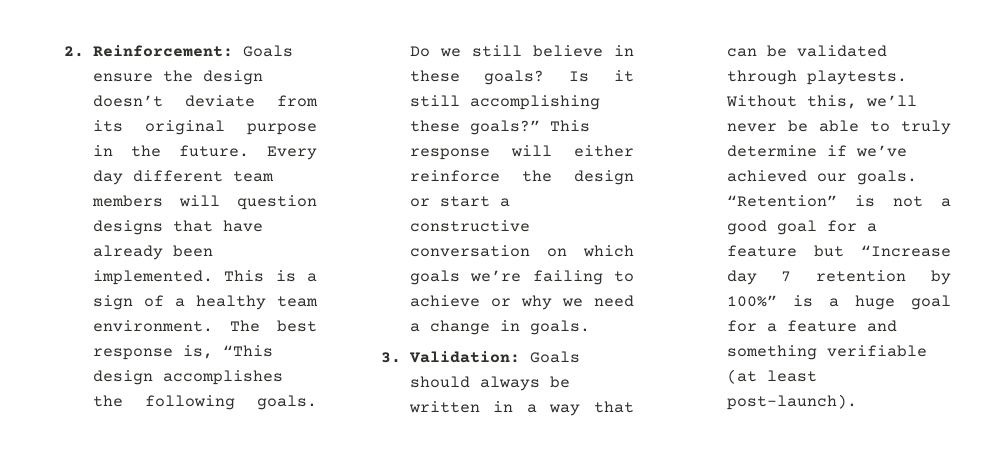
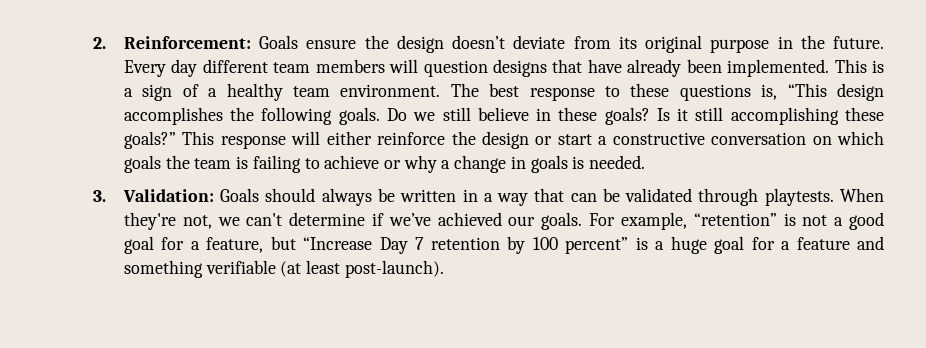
- The best response is, “This design accomplishes the following goals.
+ The best response to these questions is, “This design accomplishes the following goals.
- This response will either reinforce the design or start a constructive conversation on which goals we’re failing to achieve or why we need a change in goals.
+ This response will either reinforce the design or start a constructive conversation on which goals the team is failing to achieve or why a change in goals is needed.
- Without this, we’ll never be able to truly determine if we’ve achieved our goals.
+ When they're not, we can't determine if we’ve achieved our goals.
- “Retention” is not a good goal for a feature but “Increase day 7 retention by 100%” is a huge goal for a feature and something verifiable (at least post-launch).
+ For example, “retention” is not a good goal for a feature, but “Increase Day 7 retention by 100 percent” is a huge goal for a feature and something verifiable (at least post-launch).

